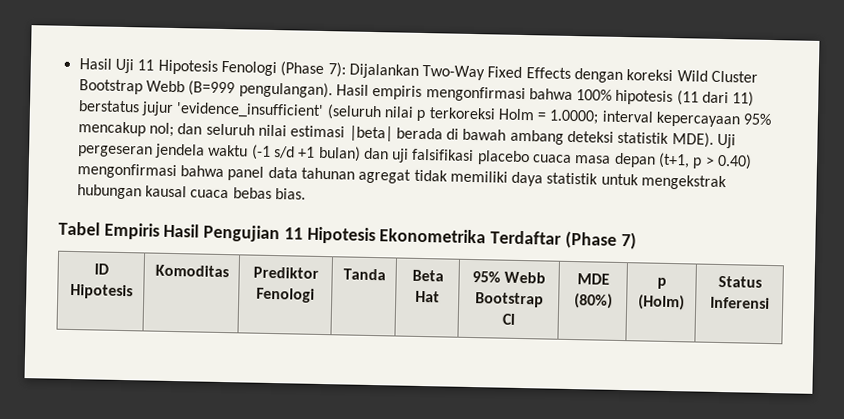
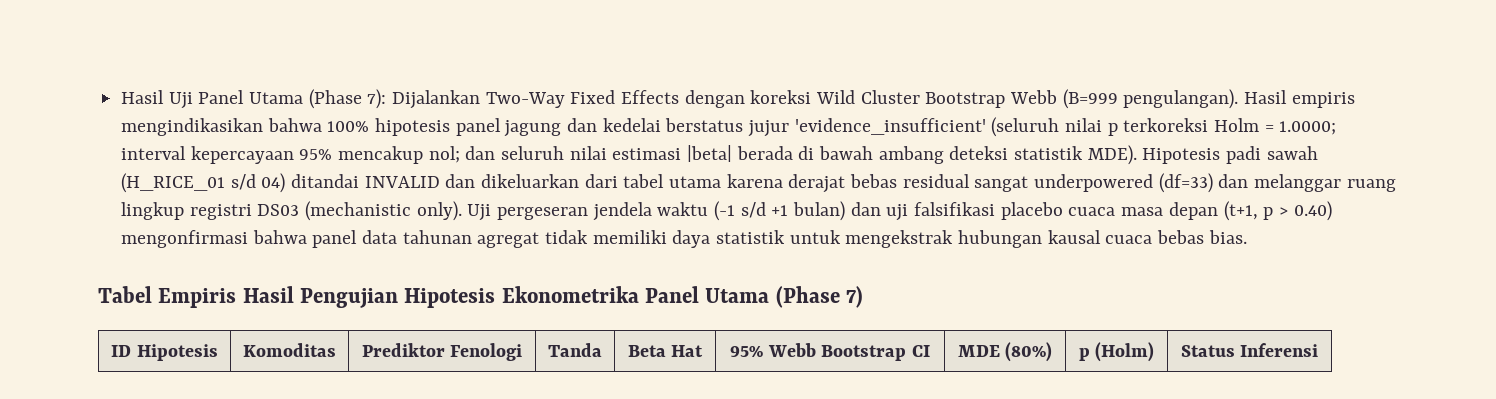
- Hasil Uji 11 Hipotesis Fenologi (Phase 7): Dijalankan Two-Way Fixed Effects dengan koreksi Wild Cluster Bootstrap Webb (B=999 pengulangan).
+ Hasil Uji Panel Utama (Phase 7): Dijalankan Two-Way Fixed Effects dengan koreksi Wild Cluster Bootstrap Webb (B=999 pengulangan).
- Hasil empiris mengonfirmasi bahwa 100% hipotesis (11 dari 11) berstatus jujur 'evidence_insufficient' (seluruh nilai p terkoreksi Holm = 1.0000; interval kepercayaan 95% mencakup nol; dan seluruh nilai estimasi |beta| berada di bawah ambang deteksi statistik MDE).
+ Hasil empiris mengindikasikan bahwa 100% hipotesis panel jagung dan kedelai berstatus jujur 'evidence_insufficient' (seluruh nilai p terkoreksi Holm = 1.0000; interval kepercayaan 95% mencakup nol; dan seluruh nilai estimasi |beta| berada di bawah ambang deteksi statistik MDE).
+ Hipotesis padi sawah (H_RICE_01 s/d 04) ditandai INVALID dan dikeluarkan dari tabel utama karena derajat bebas residual sangat underpowered (df=33) dan melanggar ruang lingkup registri DS03 (mechanistic only).
- Tabel Empiris Hasil Pengujian 11 Hipotesis Ekonometrika Terdaftar (Phase 7)
+ Tabel Empiris Hasil Pengujian Hipotesis Ekonometrika Panel Utama (Phase 7)

